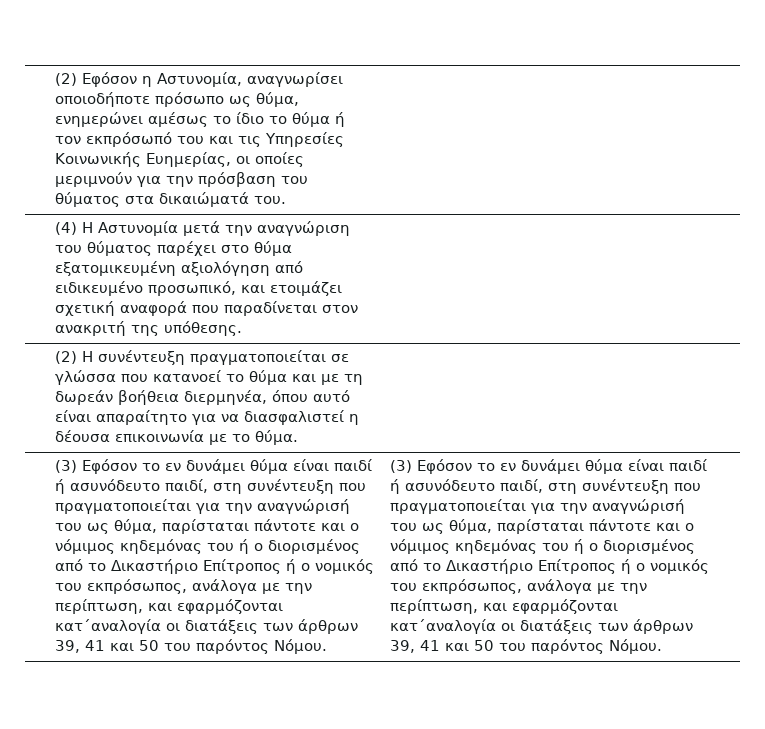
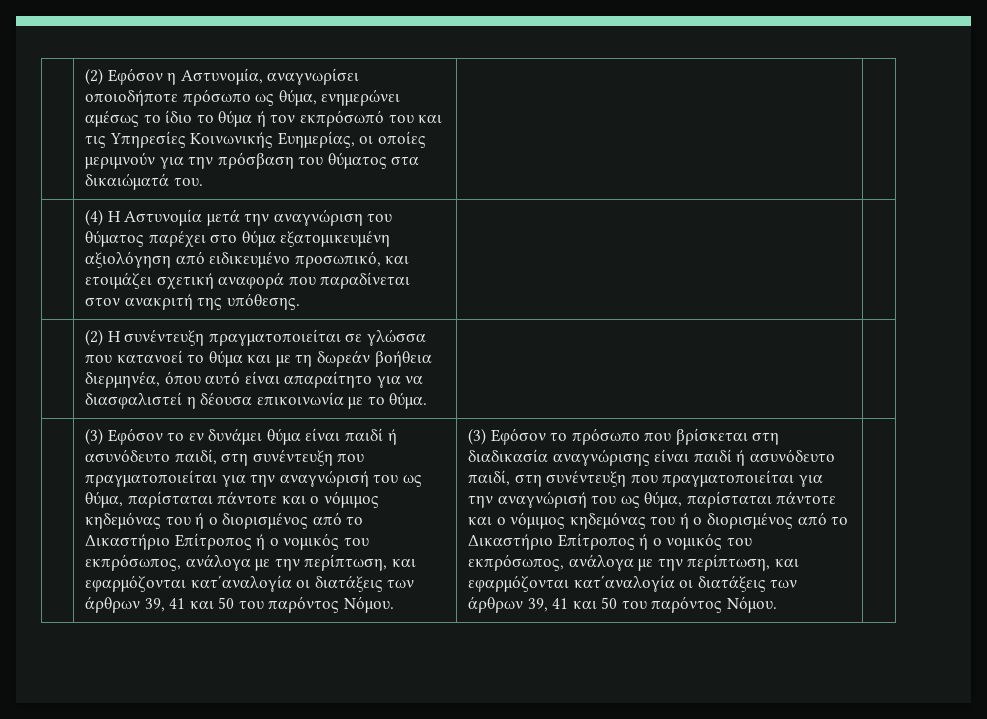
- (3) Εφόσον το εν δυνάμει θύμα είναι παιδί ή ασυνόδευτο παιδί, στη συνέντευξη που πραγματοποιείται για την αναγνώρισή του ως θύμα, παρίσταται πάντοτε και ο νόμιμος κηδεμόνας του ή ο διορισμένος από το Δικαστήριο Επίτροπος ή ο νομικός του εκπρόσωπος, ανάλογα με την περίπτωση, και εφαρμόζονται κατ΄αναλογία οι διατάξεις των άρθρων 39, 41 και 50 του παρόντος Νόμου. | (3) Εφόσον το εν δυνάμει θύμα είναι παιδί ή ασυνόδευτο παιδί, στη συνέντευξη που πραγματοποιείται για την αναγνώρισή του ως θύμα, παρίσταται πάντοτε και ο νόμιμος κηδεμόνας του ή ο διορισμένος από το Δικαστήριο Επίτροπος ή ο νομικός του εκπρόσωπος, ανάλογα με την περίπτωση, και εφαρμόζονται κατ΄αναλογία οι διατάξεις των άρθρων 39, 41 και 50 του παρόντος Νόμου.
+ (3) Εφόσον το εν δυνάμει θύμα είναι παιδί ή ασυνόδευτο παιδί, στη συνέντευξη που πραγματοποιείται για την αναγνώρισή του ως θύμα, παρίσταται πάντοτε και ο νόμιμος κηδεμόνας του ή ο διορισμένος από το Δικαστήριο Επίτροπος ή ο νομικός του εκπρόσωπος, ανάλογα με την περίπτωση, και εφαρμόζονται κατ΄αναλογία οι διατάξεις των άρθρων 39, 41 και 50 του παρόντος Νόμου. | (3) Εφόσον το πρόσωπο που βρίσκεται στη διαδικασία αναγνώρισης είναι παιδί ή ασυνόδευτο παιδί, στη συνέντευξη που πραγματοποιείται για την αναγνώρισή του ως θύμα, παρίσταται πάντοτε και ο νόμιμος κηδεμόνας του ή ο διορισμένος από το Δικαστήριο Επίτροπος ή ο νομικός του εκπρόσωπος, ανάλογα με την περίπτωση, και εφαρμόζονται κατ΄αναλογία οι διατάξεις των άρθρων 39, 41 και 50 του παρόντος Νόμου.

